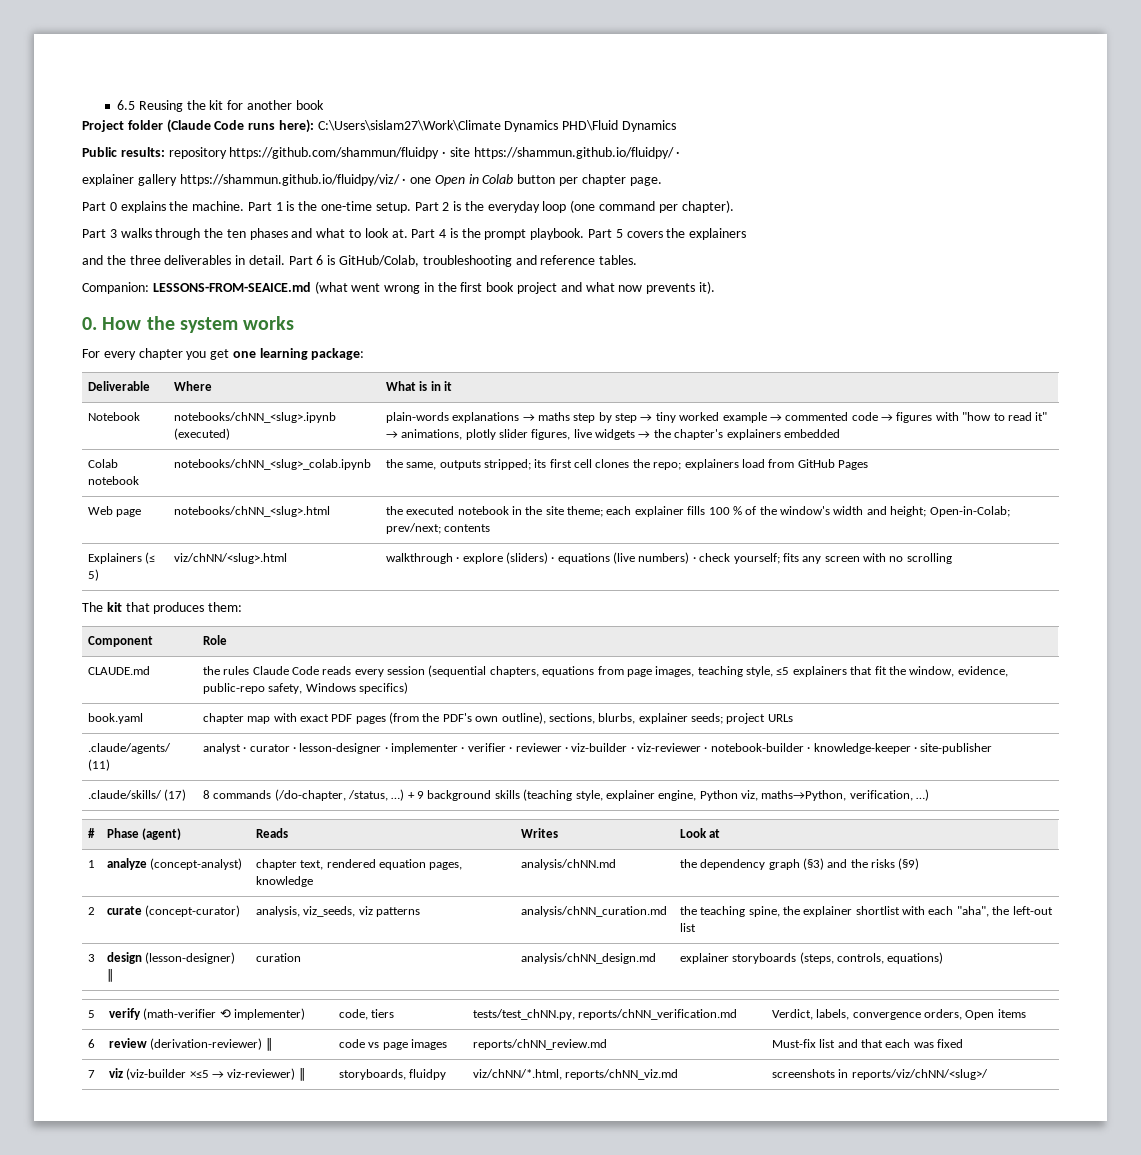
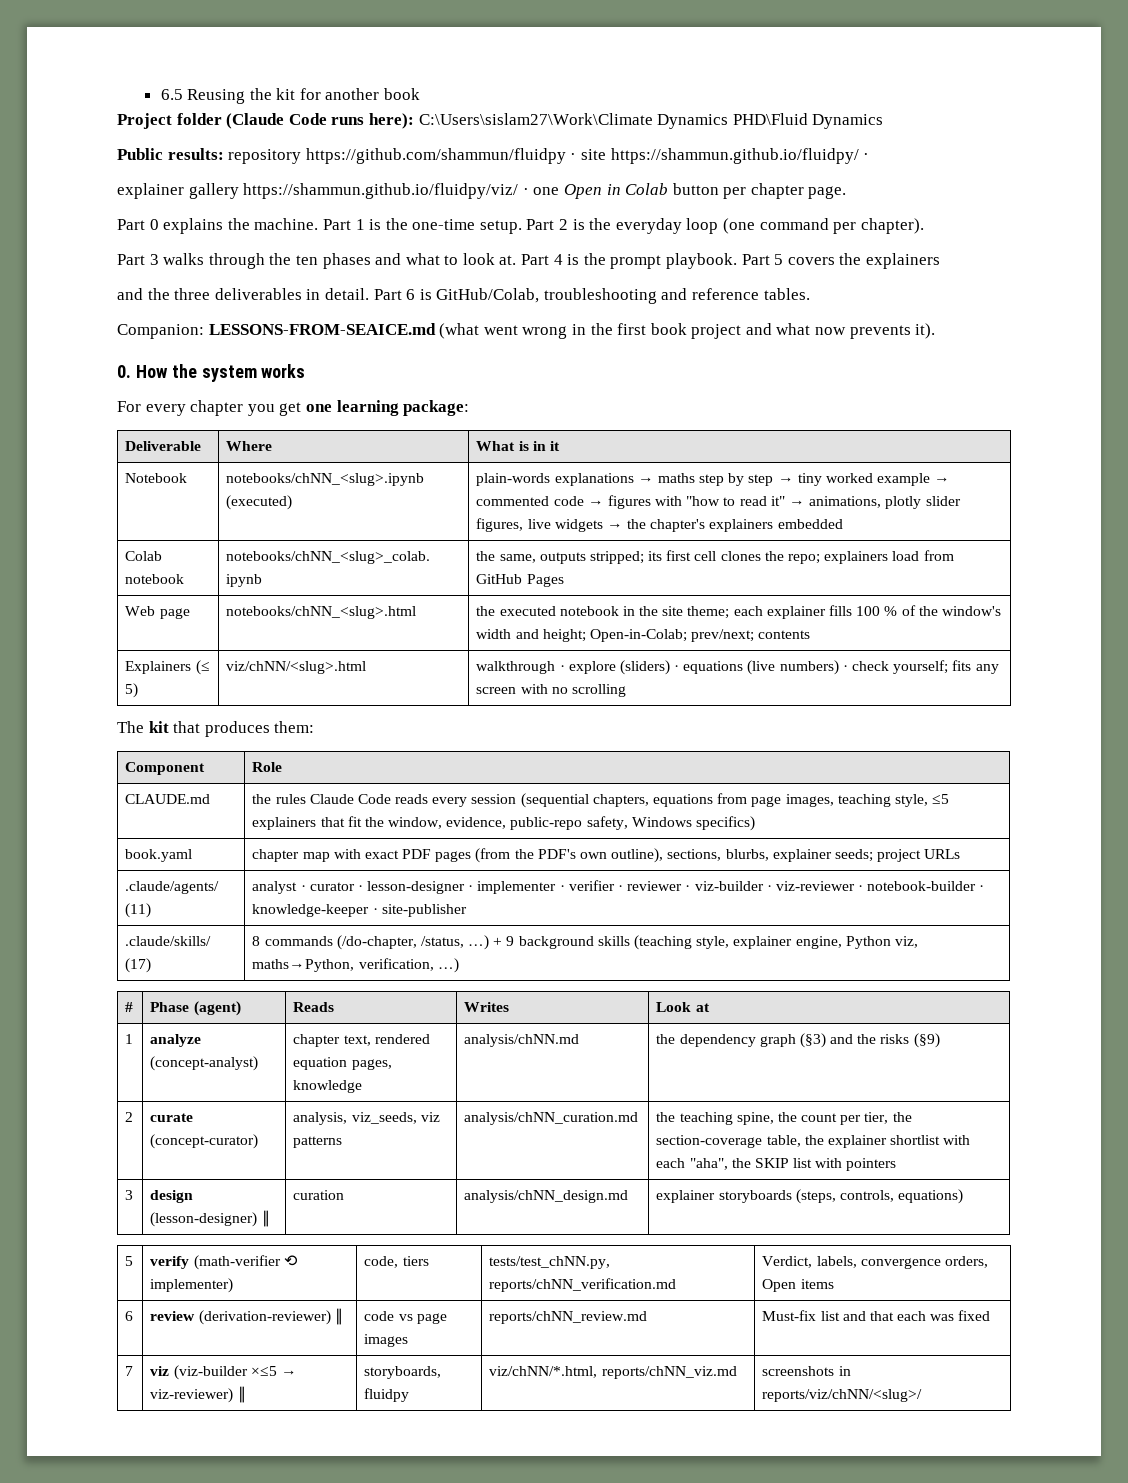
- 2 | curate (concept-curator) | analysis, viz_seeds, viz patterns | analysis/chNN_curation.md | the teaching spine, the explainer shortlist with each "aha", the left-out list
+ 2 | curate (concept-curator) | analysis, viz_seeds, viz patterns | analysis/chNN_curation.md | the teaching spine, the count per tier, the section-coverage table, the explainer shortlist with each "aha", the SKIP list with pointers

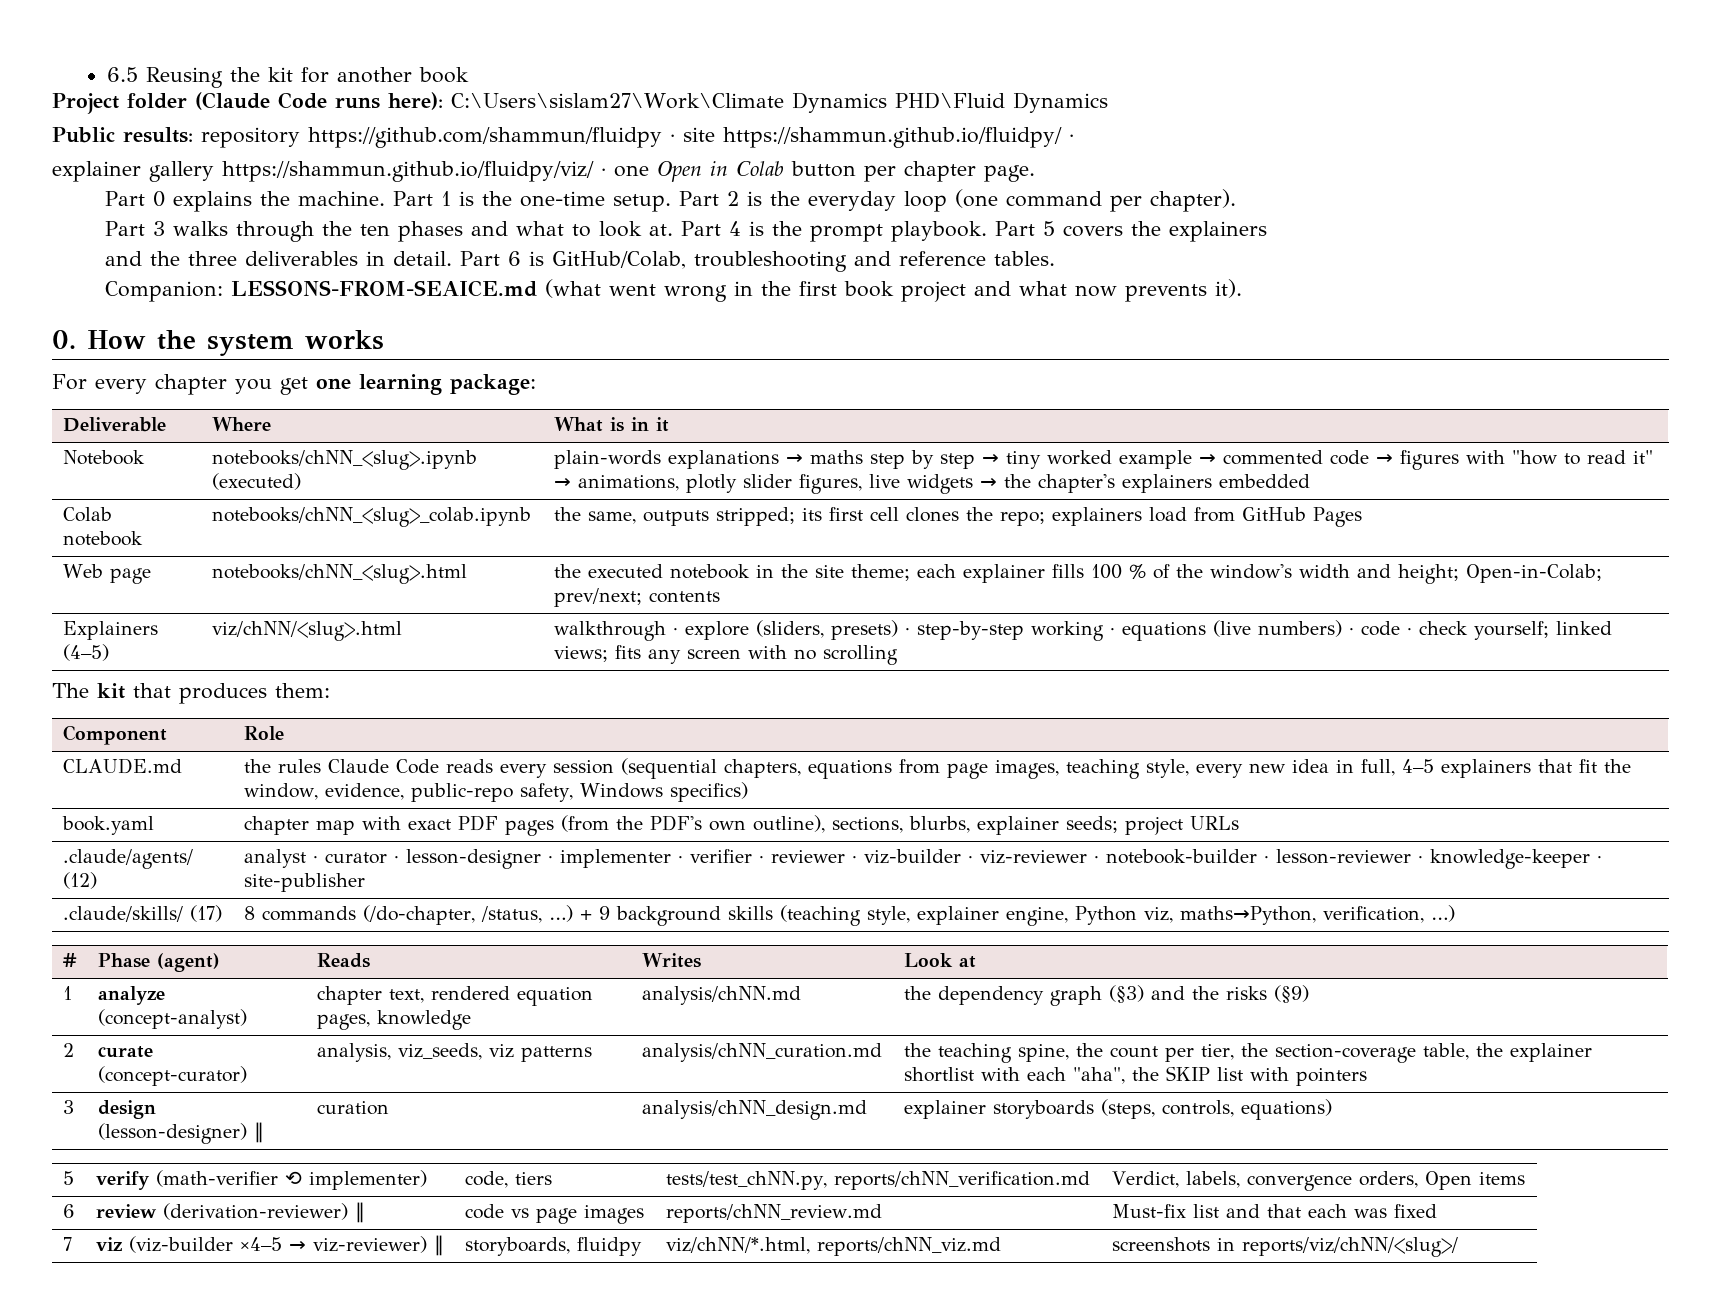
- Explainers (≤ 5) | viz/chNN/<slug>.html | walkthrough · explore (sliders) · equations (live numbers) · check yourself; fits any screen with no scrolling
+ Explainers (4–5) | viz/chNN/<slug>.html | walkthrough · explore (sliders, presets) · step-by-step working · equations (live numbers) · code · check yourself; linked views; fits any screen with no scrolling
- CLAUDE.md | the rules Claude Code reads every session (sequential chapters, equations from page images, teaching style, ≤5 explainers that fit the window, evidence, public-repo safety, Windows specifics)
+ CLAUDE.md | the rules Claude Code reads every session (sequential chapters, equations from page images, teaching style, every new idea in full, 4–5 explainers that fit the window, evidence, public-repo safety, Windows specifics)
- .claude/agents/ (11) | analyst · curator · lesson-designer · implementer · verifier · reviewer · viz-builder · viz-reviewer · notebook-builder · knowledge-keeper · site-publisher
+ .claude/agents/ (12) | analyst · curator · lesson-designer · implementer · verifier · reviewer · viz-builder · viz-reviewer · notebook-builder · lesson-reviewer · knowledge-keeper · site-publisher
- 7 | viz (viz-builder ×≤5 → viz-reviewer) ∥ | storyboards, fluidpy | viz/chNN/*.html, reports/chNN_viz.md | screenshots in reports/viz/chNN/<slug>/
+ 7 | viz (viz-builder ×4–5 → viz-reviewer) ∥ | storyboards, fluidpy | viz/chNN/*.html, reports/chNN_viz.md | screenshots in reports/viz/chNN/<slug>/

